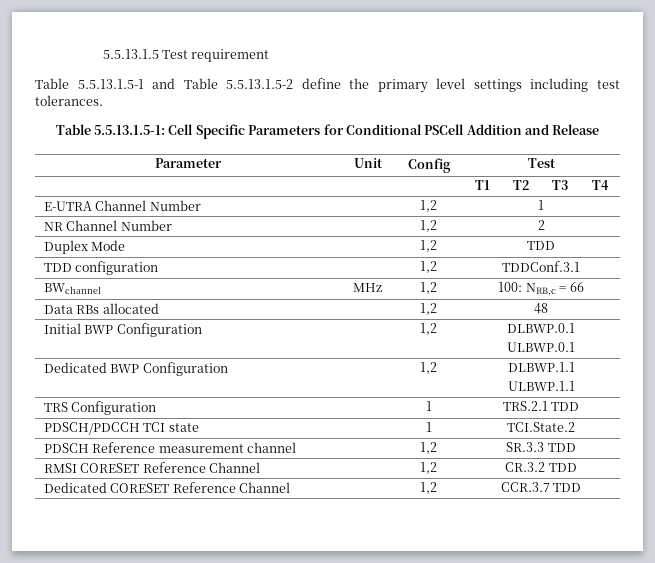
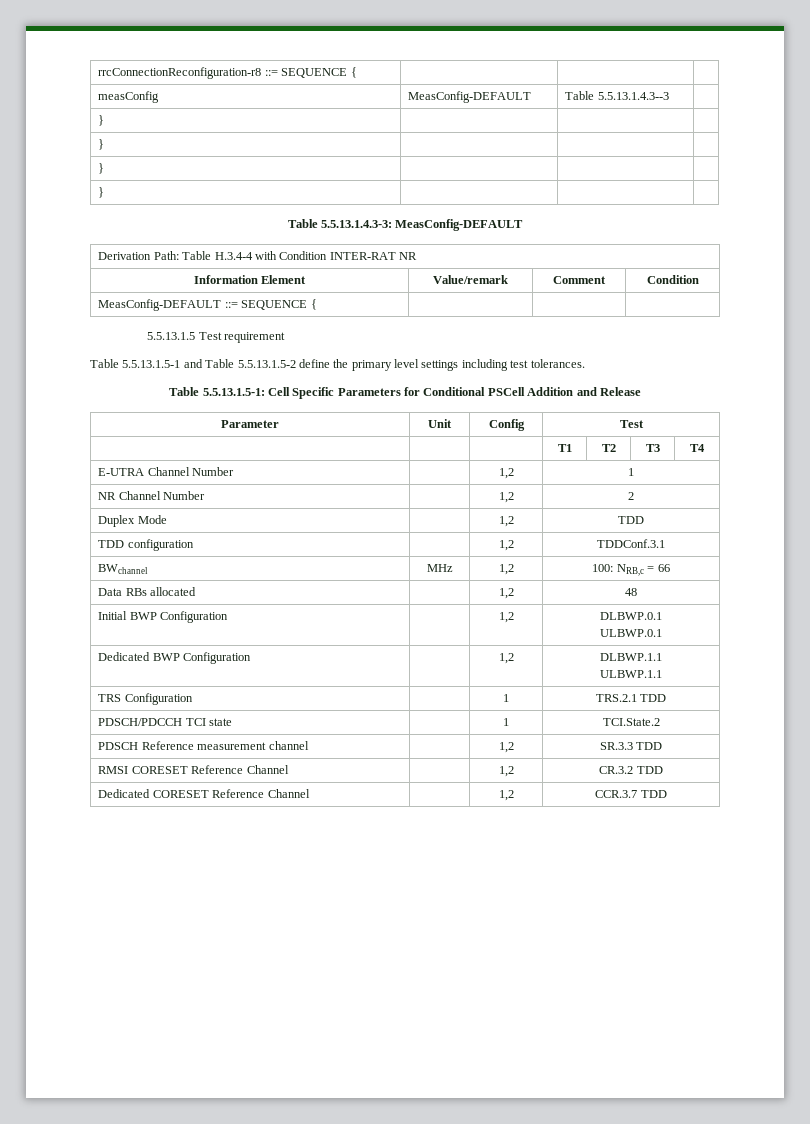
+ rrcConnectionReconfiguration-r8 ::= SEQUENCE { | | |
+ measConfig | MeasConfig-DEFAULT | Table 5.5.13.1.4.3--3 |
+ } | | |
+ } | | |
+ } | | |
+ } | | |
+ Table 5.5.13.1.4.3-3: MeasConfig-DEFAULT
+ Derivation Path: Table H.3.4-4 with Condition INTER-RAT NR
+ Information Element | Value/remark | Comment | Condition
+ MeasConfig-DEFAULT ::= SEQUENCE { | | |

